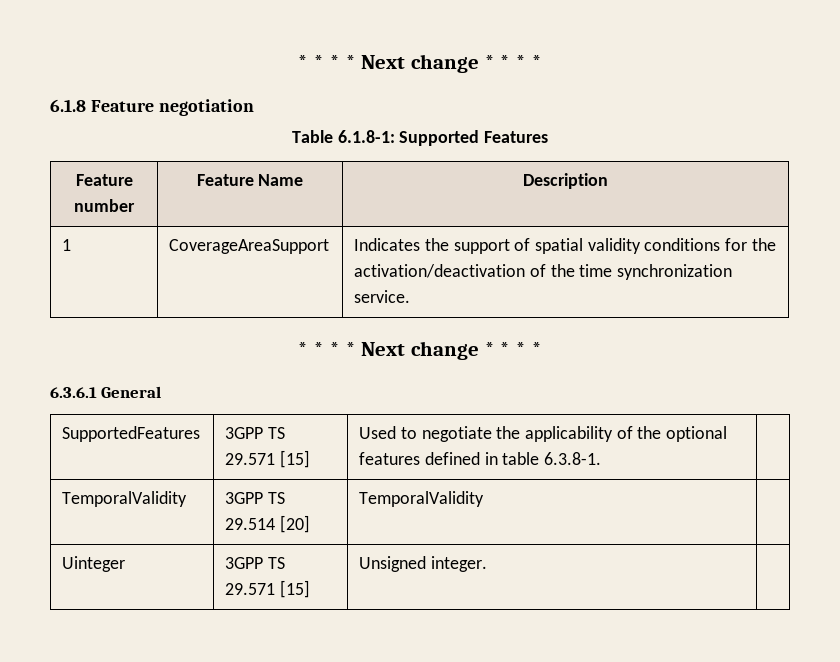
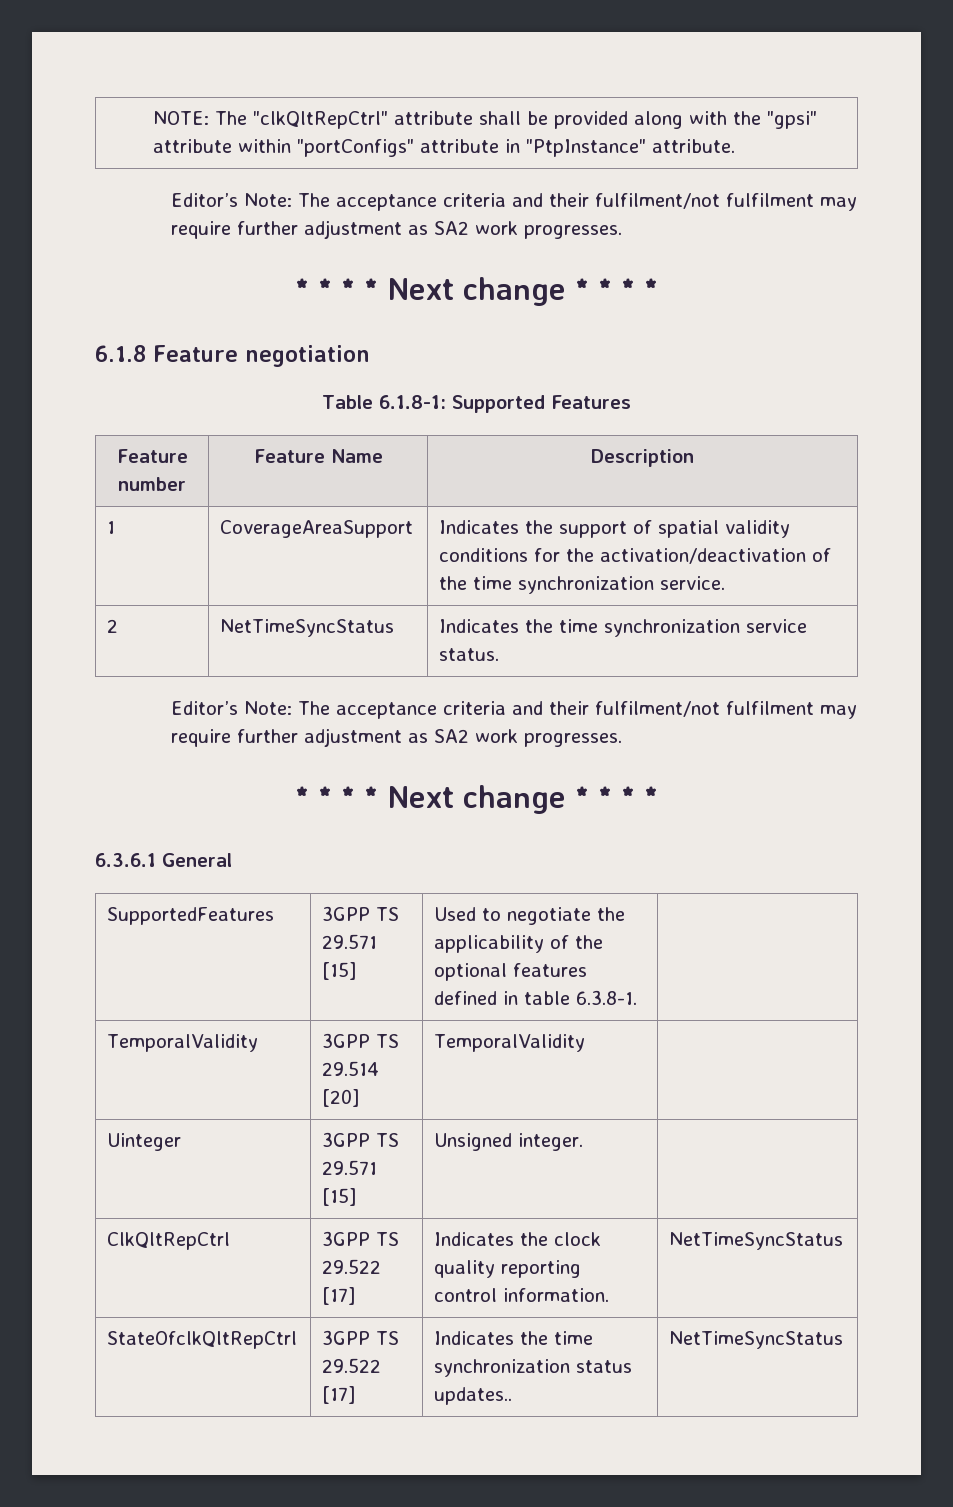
+ NOTE: The "clkQltRepCtrl" attribute shall be provided along with the "gpsi" attribute within "portConfigs" attribute in "PtpInstance" attribute.
+ Editor’s Note: The acceptance criteria and their fulfilment/not fulfilment may require further adjustment as SA2 work progresses.
+ 2 | NetTimeSyncStatus | Indicates the time synchronization service status.
+ Editor’s Note: The acceptance criteria and their fulfilment/not fulfilment may require further adjustment as SA2 work progresses.
+ ClkQltRepCtrl | 3GPP TS 29.522 [17] | Indicates the clock quality reporting control information. | NetTimeSyncStatus
+ StateOfclkQltRepCtrl | 3GPP TS 29.522 [17] | Indicates the time synchronization status updates.. | NetTimeSyncStatus

